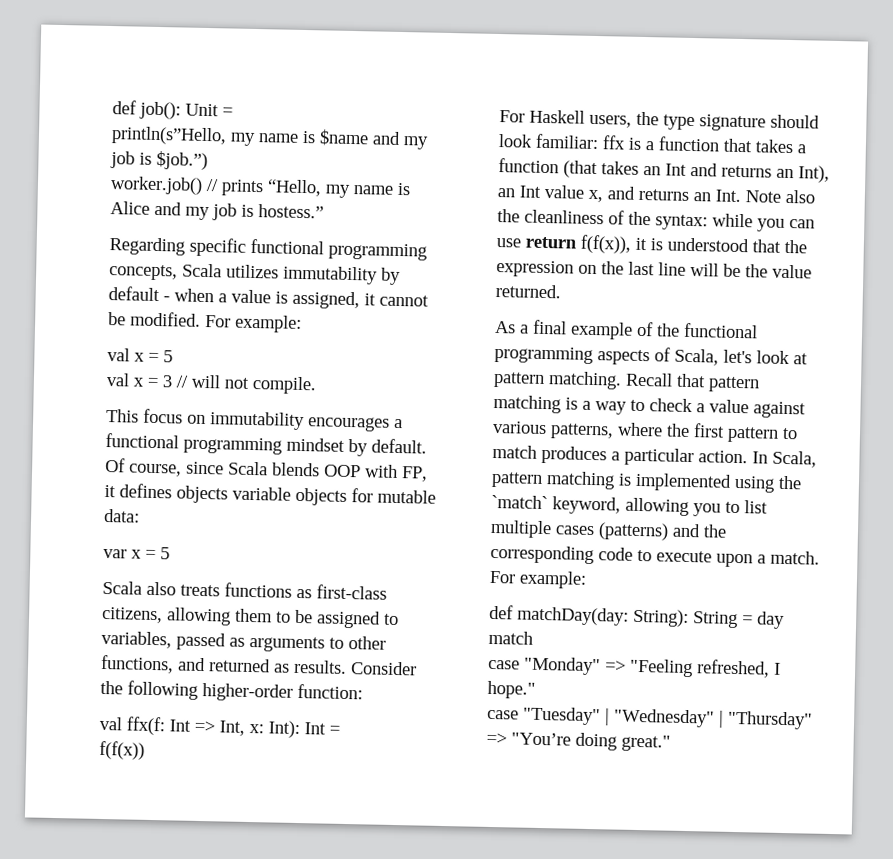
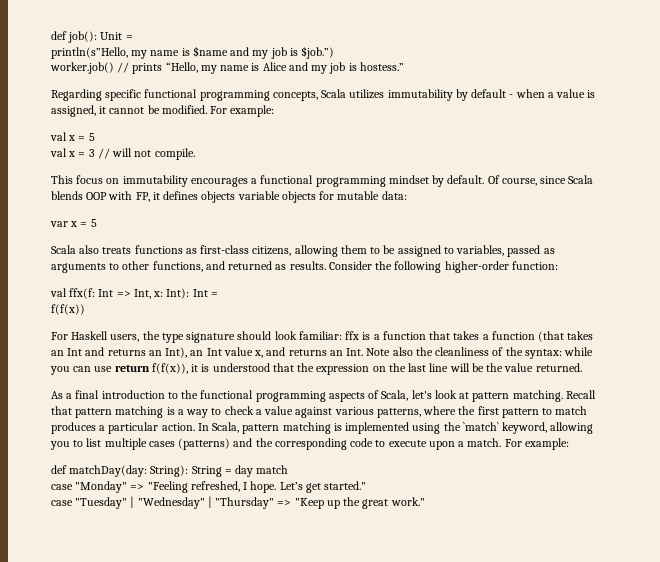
- As a final example of the functional programming aspects of Scala, let's look at pattern matching.
+ As a final introduction to the functional programming aspects of Scala, let's look at pattern matching.
- case "Monday" => "Feeling refreshed, I hope."
+ case "Monday" => "Feeling refreshed, I hope. Let’s get started."
- case "Tuesday" | "Wednesday" | "Thursday" => "You’re doing great."
+ case "Tuesday" | "Wednesday" | "Thursday" => "Keep up the great work."

